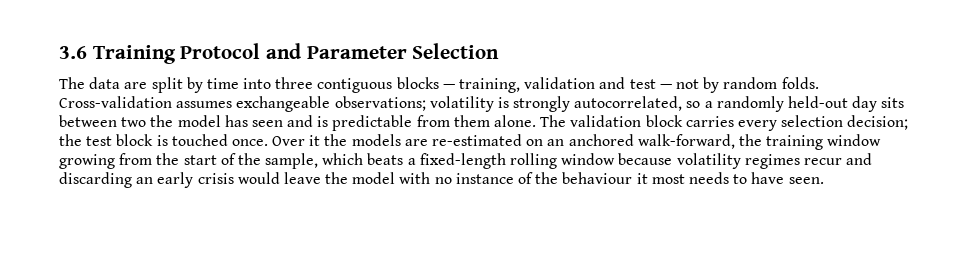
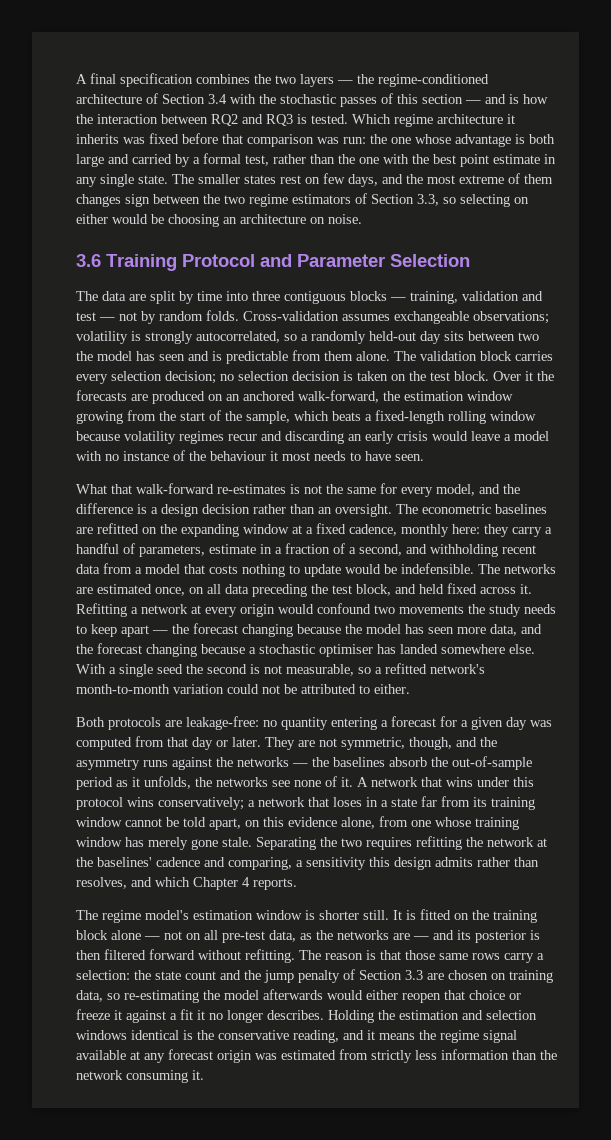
+ A final specification combines the two layers — the regime-conditioned architecture of Section 3.4 with the stochastic passes of this section — and is how the interaction between RQ2 and RQ3 is tested. Which regime architecture it inherits was fixed before that comparison was run: the one whose advantage is both large and carried by a formal test, rather than the one with the best point estimate in any single state. The smaller states rest on few days, and the most extreme of them changes sign between the two regime estimators of Section 3.3, so selecting on either would be choosing an architecture on noise.
- The validation block carries every selection decision; the test block is touched once. Over it the models are re-estimated on an anchored walk-forward, the training window growing from the start of the sample, which beats a fixed-length rolling window because volatility regimes recur and discarding an early crisis would leave the model with no instance of the behaviour it most needs to have seen.
+ The validation block carries every selection decision; no selection decision is taken on the test block. Over it the forecasts are produced on an anchored walk-forward, the estimation window growing from the start of the sample, which beats a fixed-length rolling window because volatility regimes recur and discarding an early crisis would leave a model with no instance of the behaviour it most needs to have seen.
+ What that walk-forward re-estimates is not the same for every model, and the difference is a design decision rather than an oversight. The econometric baselines are refitted on the expanding window at a fixed cadence, monthly here: they carry a handful of parameters, estimate in a fraction of a second, and withholding recent data from a model that costs nothing to update would be indefensible. The networks are estimated once, on all data preceding the test block, and held fixed across it. Refitting a network at every origin would confound two movements the study needs to keep apart — the forecast changing because the model has seen more data, and the forecast changing because a stochastic optimiser has landed somewhere else. With a single seed the second is not measurable, so a refitted network's month-to-month variation could not be attributed to either.
+ Both protocols are leakage-free: no quantity entering a forecast for a given day was computed from that day or later. They are not symmetric, though, and the asymmetry runs against the networks — the baselines absorb the out-of-sample period as it unfolds, the networks see none of it. A network that wins under this protocol wins conservatively; a network that loses in a state far from its training window cannot be told apart, on this evidence alone, from one whose training window has merely gone stale. Separating the two requires refitting the network at the baselines' cadence and comparing, a sensitivity this design admits rather than resolves, and which Chapter 4 reports.
+ The regime model's estimation window is shorter still. It is fitted on the training block alone — not on all pre-test data, as the networks are — and its posterior is then filtered forward without refitting. The reason is that those same rows carry a selection: the state count and the jump penalty of Section 3.3 are chosen on training data, so re-estimating the model afterwards would either reopen that choice or freeze it against a fit it no longer describes. Holding the estimation and selection windows identical is the conservative reading, and it means the regime signal available at any forecast origin was estimated from strictly less information than the network consuming it.

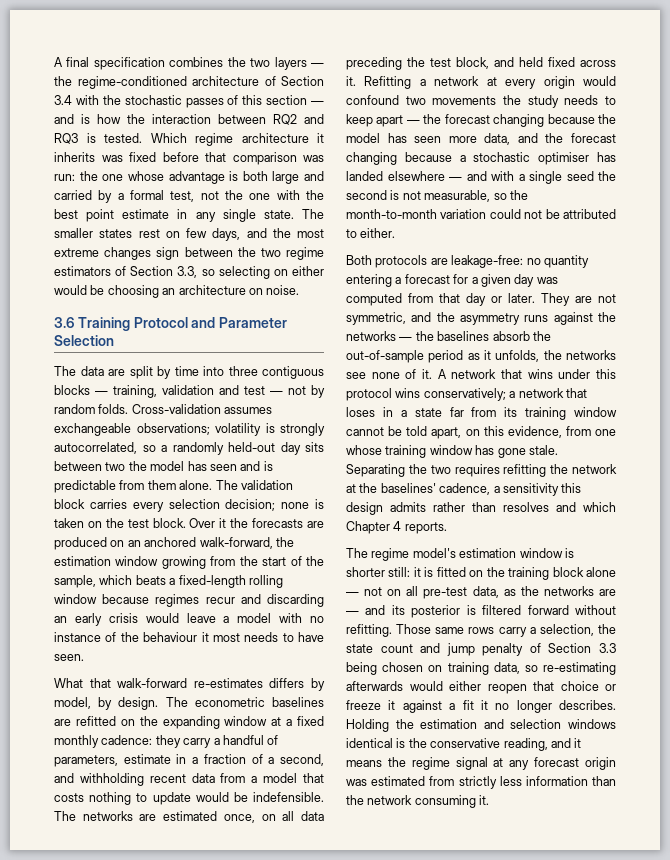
- Which regime architecture it inherits was fixed before that comparison was run: the one whose advantage is both large and carried by a formal test, rather than the one with the best point estimate in any single state.
+ Which regime architecture it inherits was fixed before that comparison was run: the one whose advantage is both large and carried by a formal test, not the one with the best point estimate in any single state.
- The smaller states rest on few days, and the most extreme of them changes sign between the two regime estimators of Section 3.3, so selecting on either would be choosing an architecture on noise.
+ The smaller states rest on few days, and the most extreme changes sign between the two regime estimators of Section 3.3, so selecting on either would be choosing an architecture on noise.
- The validation block carries every selection decision; no selection decision is taken on the test block.
+ The validation block carries every selection decision; none is taken on the test block.
- Over it the forecasts are produced on an anchored walk-forward, the estimation window growing from the start of the sample, which beats a fixed-length rolling window because volatility regimes recur and discarding an early crisis would leave a model with no instance of the behaviour it most needs to have seen.
+ Over it the forecasts are produced on an anchored walk-forward, the estimation window growing from the start of the sample, which beats a fixed-length rolling window because regimes recur and discarding an early crisis would leave a model with no instance of the behaviour it most needs to have seen.
- What that walk-forward re-estimates is not the same for every model, and the difference is a design decision rather than an oversight.
+ What that walk-forward re-estimates differs by model, by design.
- The econometric baselines are refitted on the expanding window at a fixed cadence, monthly here: they carry a handful of parameters, estimate in a fraction of a second, and withholding recent data from a model that costs nothing to update would be indefensible.
+ The econometric baselines are refitted on the expanding window at a fixed monthly cadence: they carry a handful of parameters, estimate in a fraction of a second, and withholding recent data from a model that costs nothing to update would be indefensible.
- Refitting a network at every origin would confound two movements the study needs to keep apart — the forecast changing because the model has seen more data, and the forecast changing because a stochastic optimiser has landed somewhere else. With a single seed the second is not measurable, so a refitted network's month-to-month variation could not be attributed to either.
+ Refitting a network at every origin would confound two movements the study needs to keep apart — the forecast changing because the model has seen more data, and the forecast changing because a stochastic optimiser has landed elsewhere — and with a single seed the second is not measurable, so the month-to-month variation could not be attributed to either.
- They are not symmetric, though, and the asymmetry runs against the networks — the baselines absorb the out-of-sample period as it unfolds, the networks see none of it.
+ They are not symmetric, and the asymmetry runs against the networks — the baselines absorb the out-of-sample period as it unfolds, the networks see none of it.
- A network that wins under this protocol wins conservatively; a network that loses in a state far from its training window cannot be told apart, on this evidence alone, from one whose training window has merely gone stale.
+ A network that wins under this protocol wins conservatively; a network that loses in a state far from its training window cannot be told apart, on this evidence, from one whose training window has gone stale.
- Separating the two requires refitting the network at the baselines' cadence and comparing, a sensitivity this design admits rather than resolves, and which Chapter 4 reports.
+ Separating the two requires refitting the network at the baselines' cadence, a sensitivity this design admits rather than resolves and which Chapter 4 reports.
- The regime model's estimation window is shorter still. It is fitted on the training block alone — not on all pre-test data, as the networks are — and its posterior is then filtered forward without refitting.
+ The regime model's estimation window is shorter still: it is fitted on the training block alone — not on all pre-test data, as the networks are — and its posterior is filtered forward without refitting.
- The reason is that those same rows carry a selection: the state count and the jump penalty of Section 3.3 are chosen on training data, so re-estimating the model afterwards would either reopen that choice or freeze it against a fit it no longer describes.
+ Those same rows carry a selection, the state count and jump penalty of Section 3.3 being chosen on training data, so re-estimating afterwards would either reopen that choice or freeze it against a fit it no longer describes.
- Holding the estimation and selection windows identical is the conservative reading, and it means the regime signal available at any forecast origin was estimated from strictly less information than the network consuming it.
+ Holding the estimation and selection windows identical is the conservative reading, and it means the regime signal at any forecast origin was estimated from strictly less information than the network consuming it.

